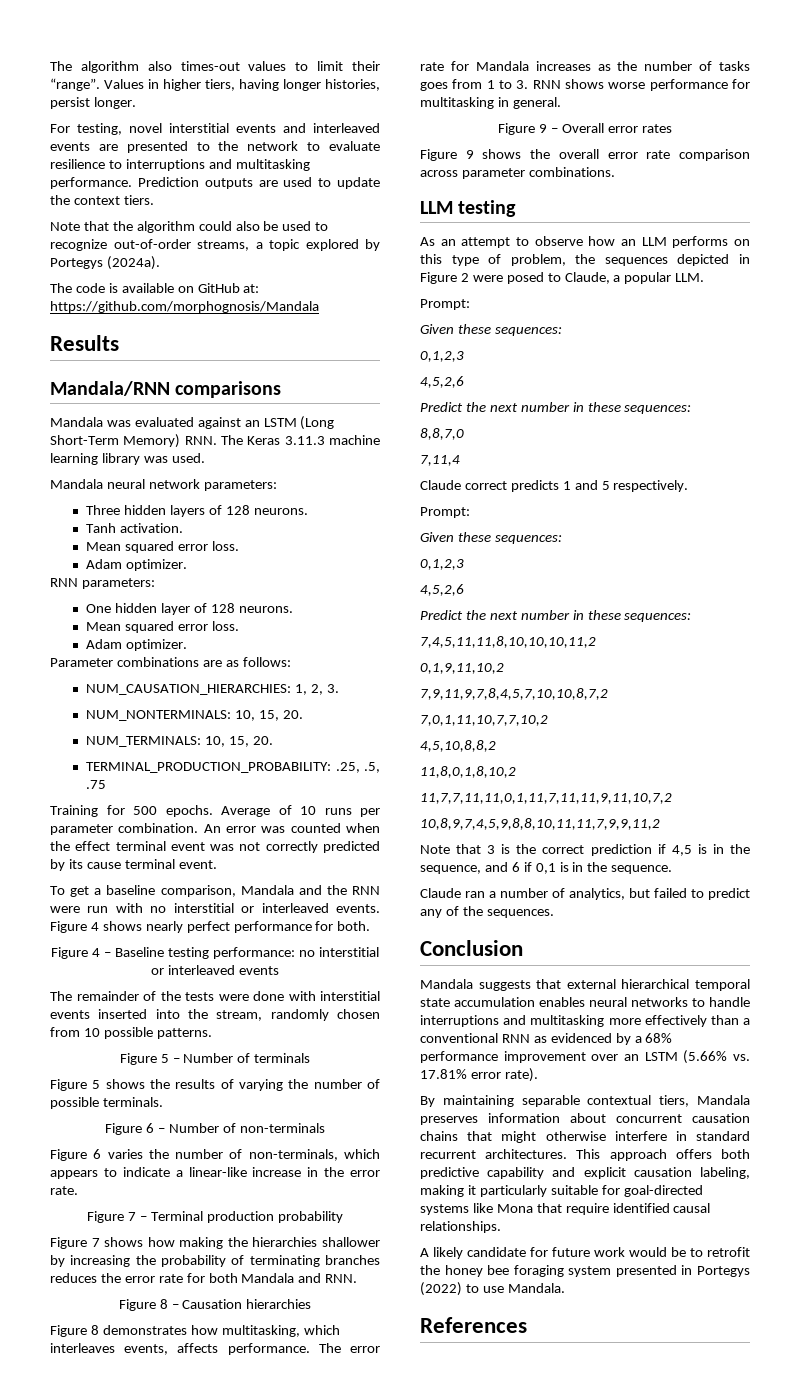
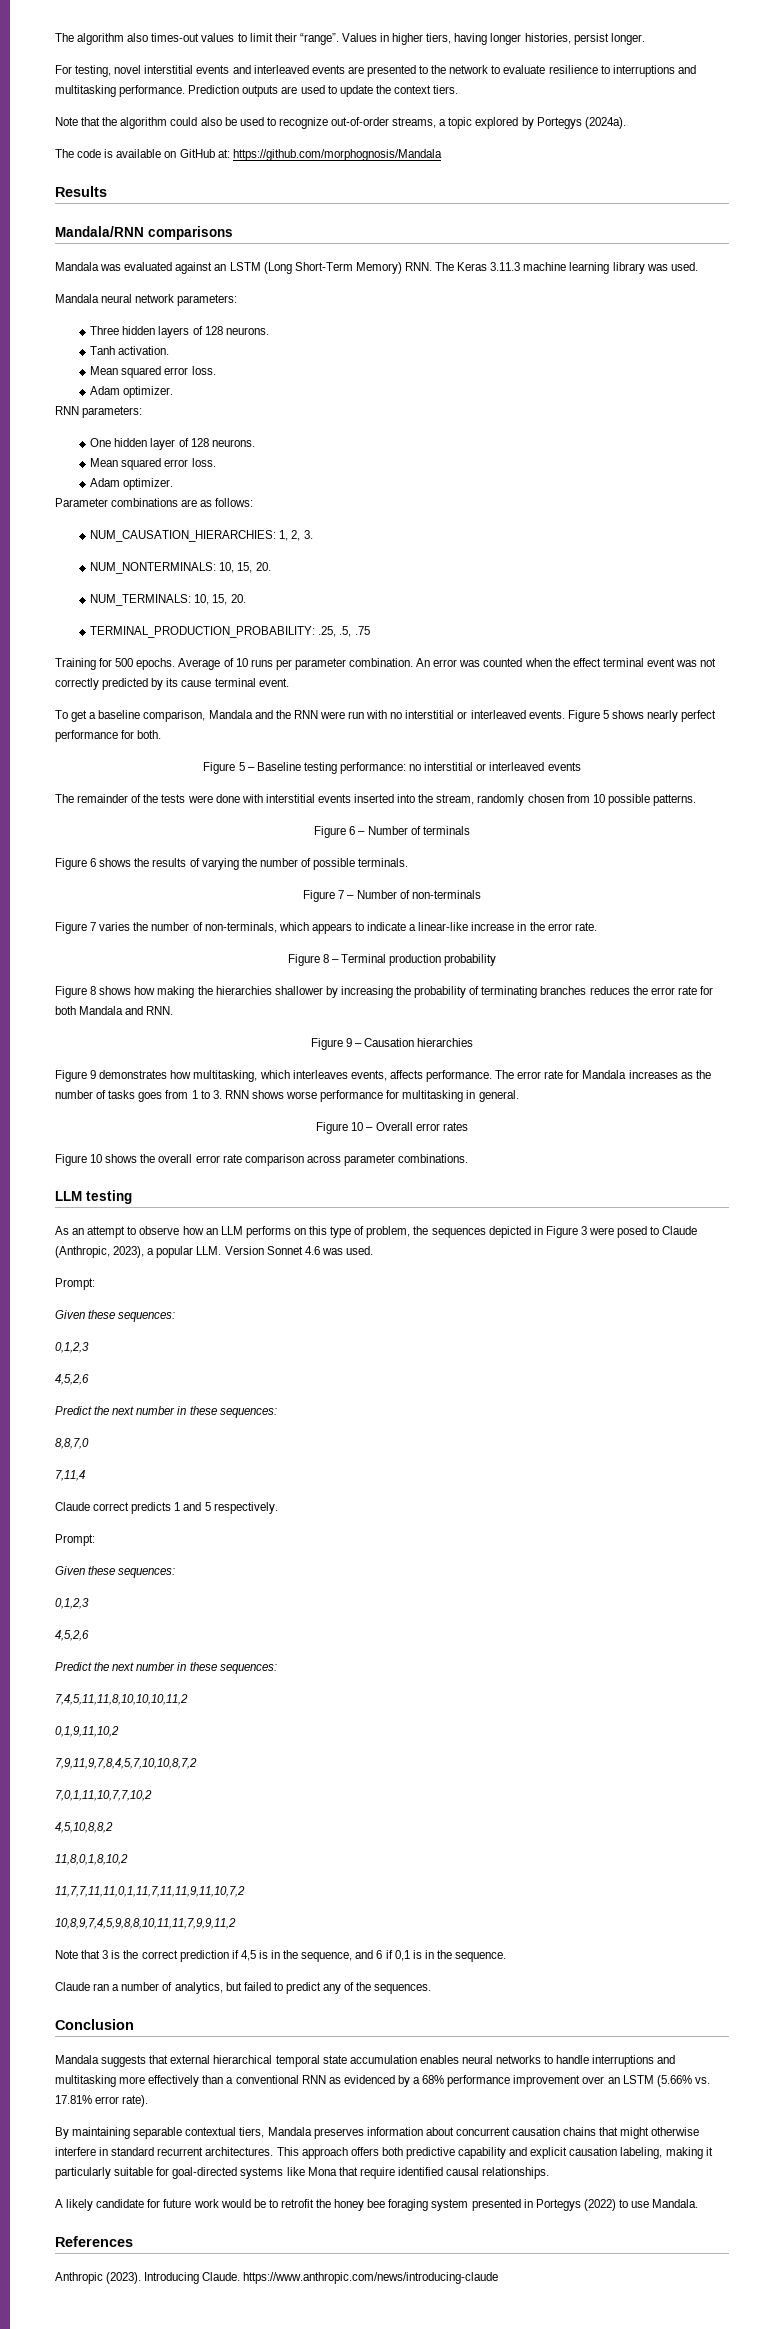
- Figure 4 shows nearly perfect performance for both.
+ Figure 5 shows nearly perfect performance for both.
- Figure 4 – Baseline testing performance: no interstitial or interleaved events
+ Figure 5 – Baseline testing performance: no interstitial or interleaved events
- Figure 5 – Number of terminals
+ Figure 6 – Number of terminals
- Figure 5 shows the results of varying the number of possible terminals.
+ Figure 6 shows the results of varying the number of possible terminals.
- Figure 6 – Number of non-terminals
+ Figure 7 – Number of non-terminals
- Figure 6 varies the number of non-terminals, which appears to indicate a linear-like increase in the error rate.
+ Figure 7 varies the number of non-terminals, which appears to indicate a linear-like increase in the error rate.
- Figure 7 – Terminal production probability
+ Figure 8 – Terminal production probability
- Figure 7 shows how making the hierarchies shallower by increasing the probability of terminating branches reduces the error rate for both Mandala and RNN.
+ Figure 8 shows how making the hierarchies shallower by increasing the probability of terminating branches reduces the error rate for both Mandala and RNN.
- Figure 8 – Causation hierarchies
+ Figure 9 – Causation hierarchies
- Figure 8 demonstrates how multitasking, which interleaves events, affects performance.
+ Figure 9 demonstrates how multitasking, which interleaves events, affects performance.
- Figure 9 – Overall error rates
+ Figure 10 – Overall error rates
- Figure 9 shows the overall error rate comparison across parameter combinations.
+ Figure 10 shows the overall error rate comparison across parameter combinations.
- As an attempt to observe how an LLM performs on this type of problem, the sequences depicted in Figure 2 were posed to Claude, a popular LLM.
+ As an attempt to observe how an LLM performs on this type of problem, the sequences depicted in Figure 3 were posed to Claude (Anthropic, 2023), a popular LLM. Version Sonnet 4.6 was used.
+ Anthropic (2023). Introducing Claude. https://www.anthropic.com/news/introducing-claude

